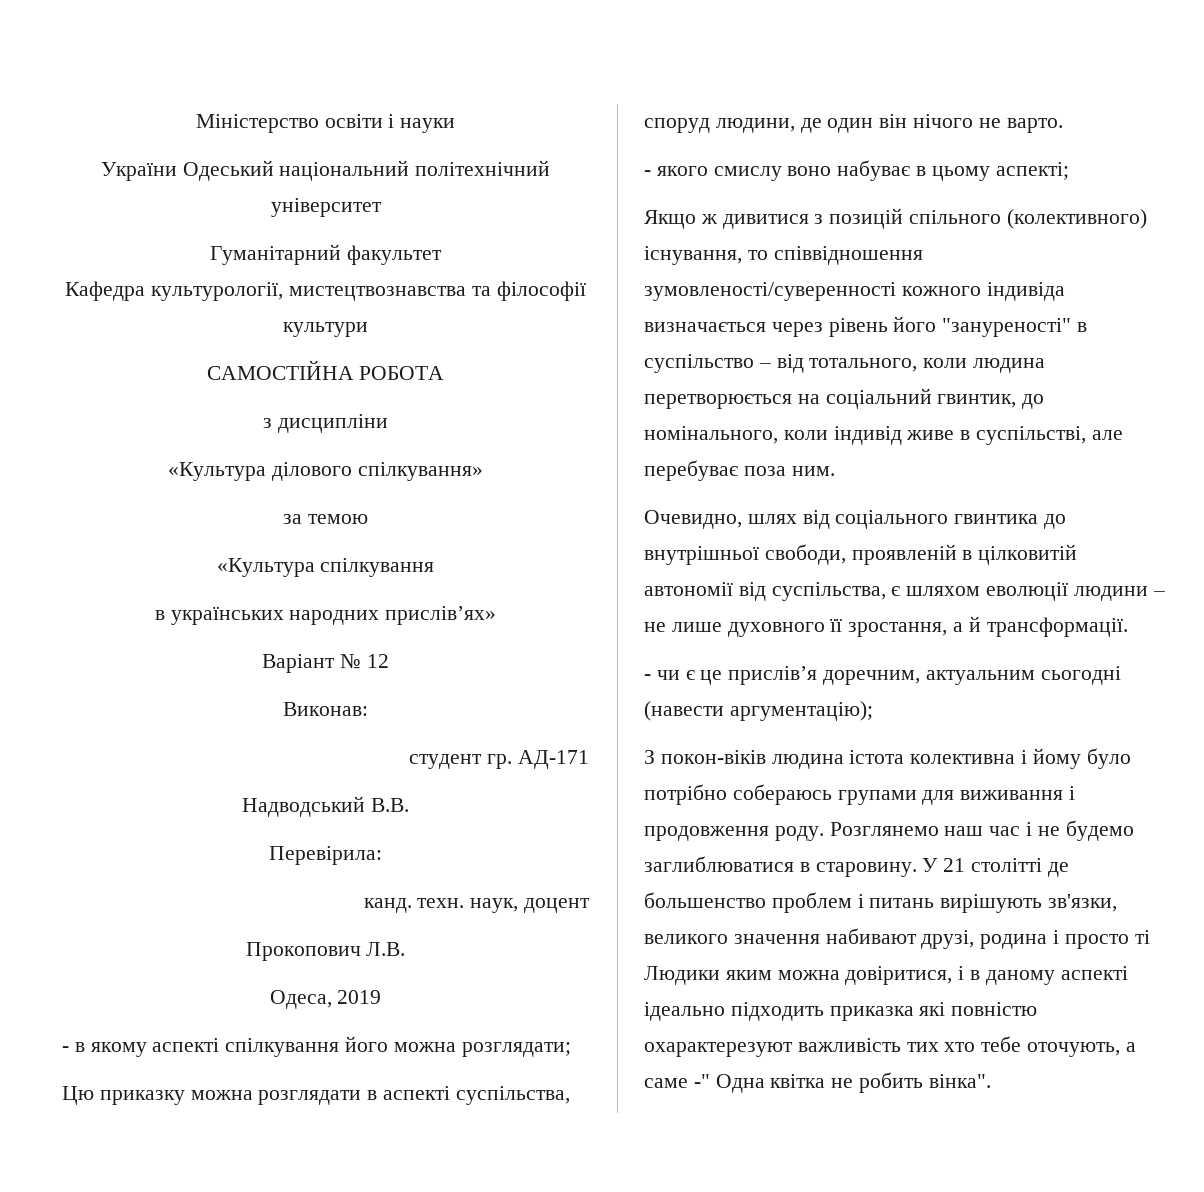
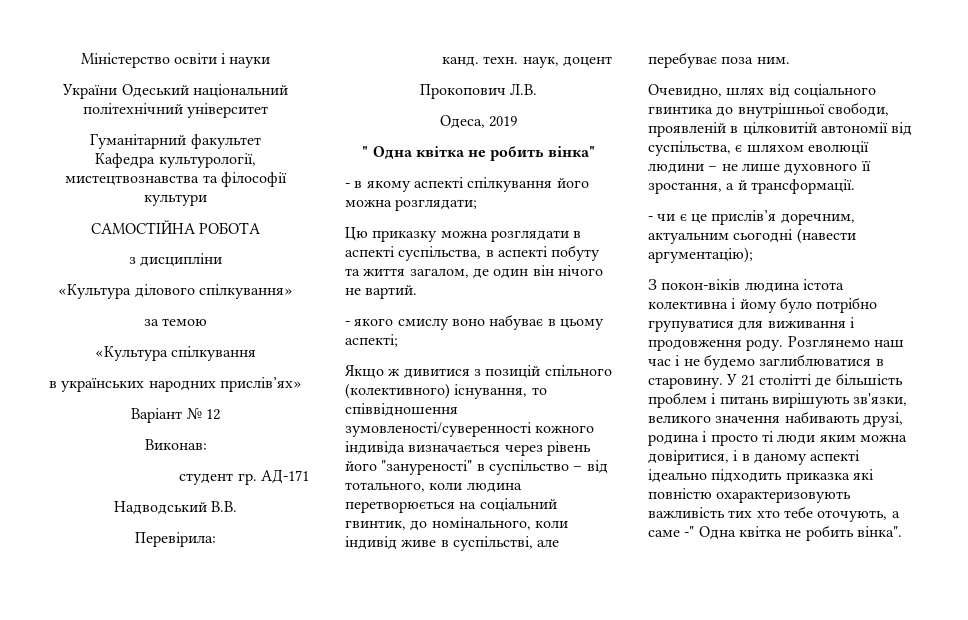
+ " Одна квітка не робить вінка"
- Цю приказку можна розглядати в аспекті суспільства, споруд людини, де один він нічого не варто.
+ Цю приказку можна розглядати в аспекті суспільства, в аспекті побуту та життя загалом, де один він нічого не вартий.
- З покон-віків людина істота колективна і йому було потрібно собераюсь групами для виживання і продовження роду.
+ З покон-віків людина істота колективна і йому було потрібно групуватися для виживання і продовження роду.
- У 21 столітті де большенство проблем і питань вирішують зв'язки, великого значення набивают друзі, родина і просто ті Людики яким можна довіритися, і в даному аспекті ідеально підходить приказка які повністю охарактерезуют важливість тих хто тебе оточують, а саме -" Одна квітка не робить вінка".
+ У 21 столітті де більшість проблем і питань вирішують зв'язки, великого значення набивають друзі, родина і просто ті люди яким можна довіритися, і в даному аспекті ідеально підходить приказка які повністю охарактеризовують важливість тих хто тебе оточують, а саме -" Одна квітка не робить вінка".

